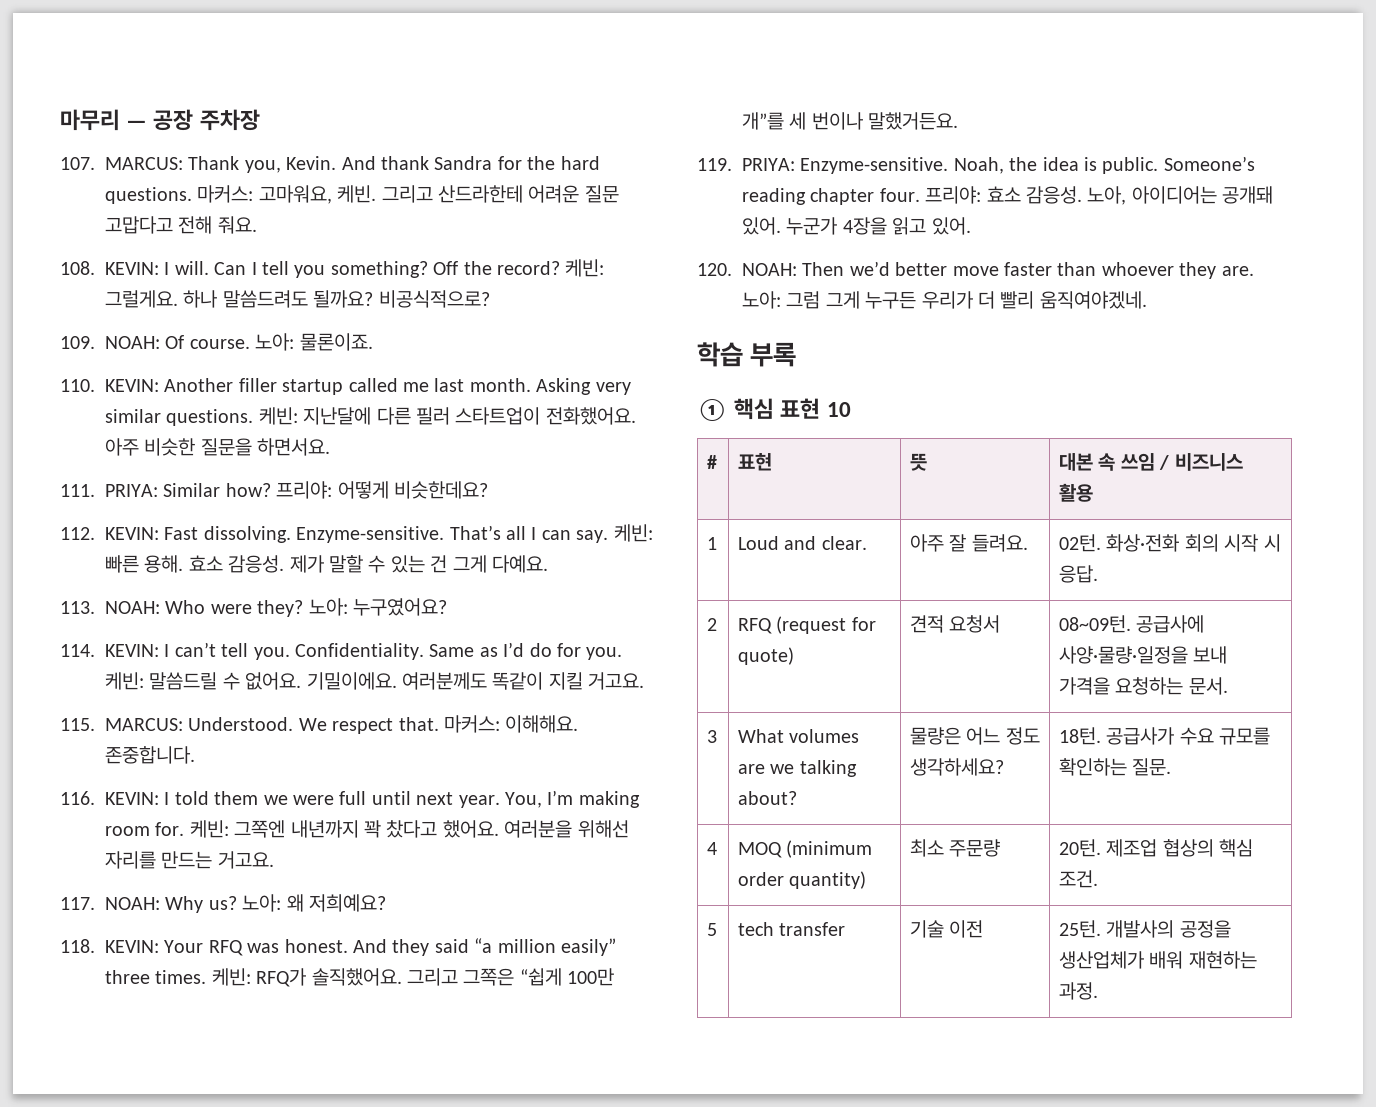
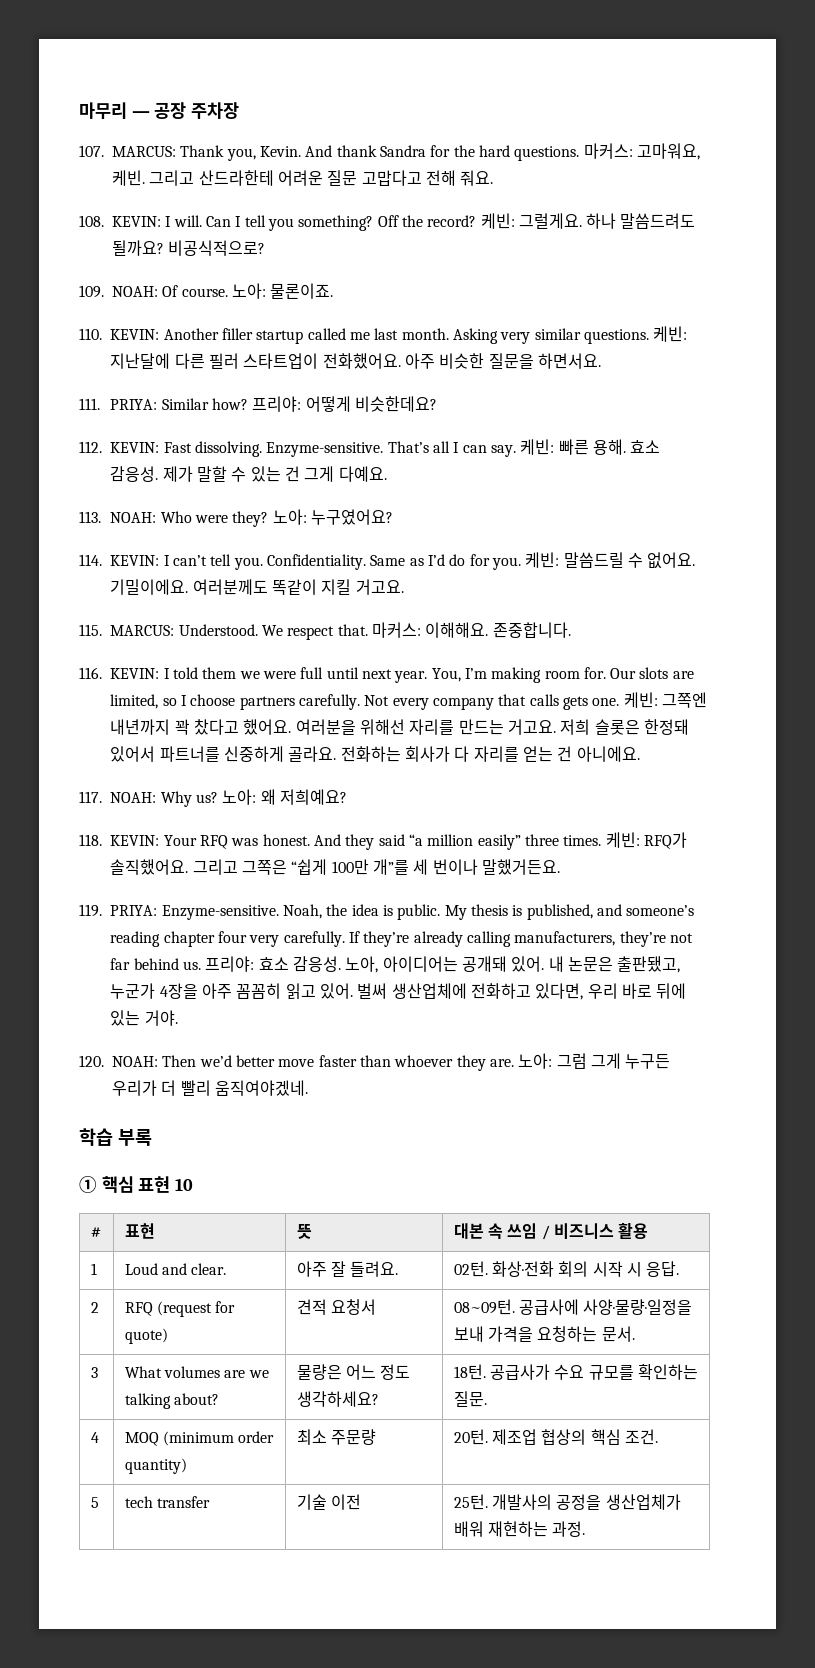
+ Our slots are limited, so I choose partners carefully. Not every company that calls gets one.
+ 저희 슬롯은 한정돼 있어서 파트너를 신중하게 골라요. 전화하는 회사가 다 자리를 얻는 건 아니에요.
- Someone’s reading chapter four.
+ My thesis is published, and someone’s reading chapter four very carefully. If they’re already calling manufacturers, they’re not far behind us.
- 누군가 4장을 읽고 있어.
+ 내 논문은 출판됐고, 누군가 4장을 아주 꼼꼼히 읽고 있어. 벌써 생산업체에 전화하고 있다면, 우리 바로 뒤에 있는 거야.

